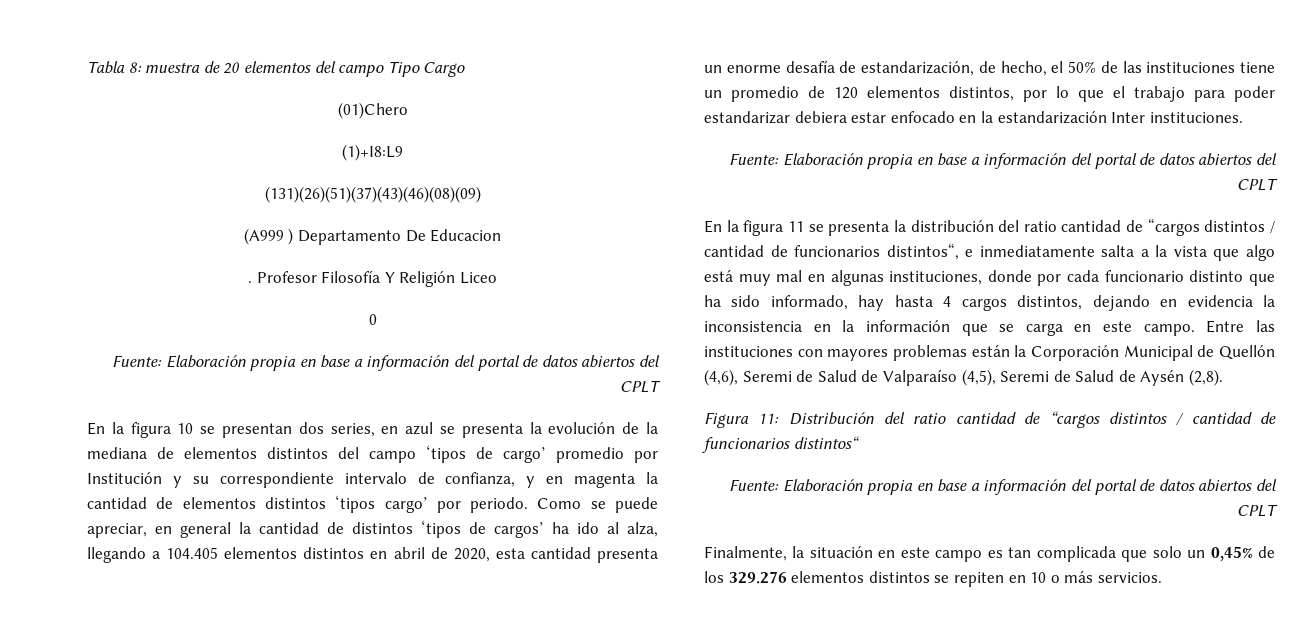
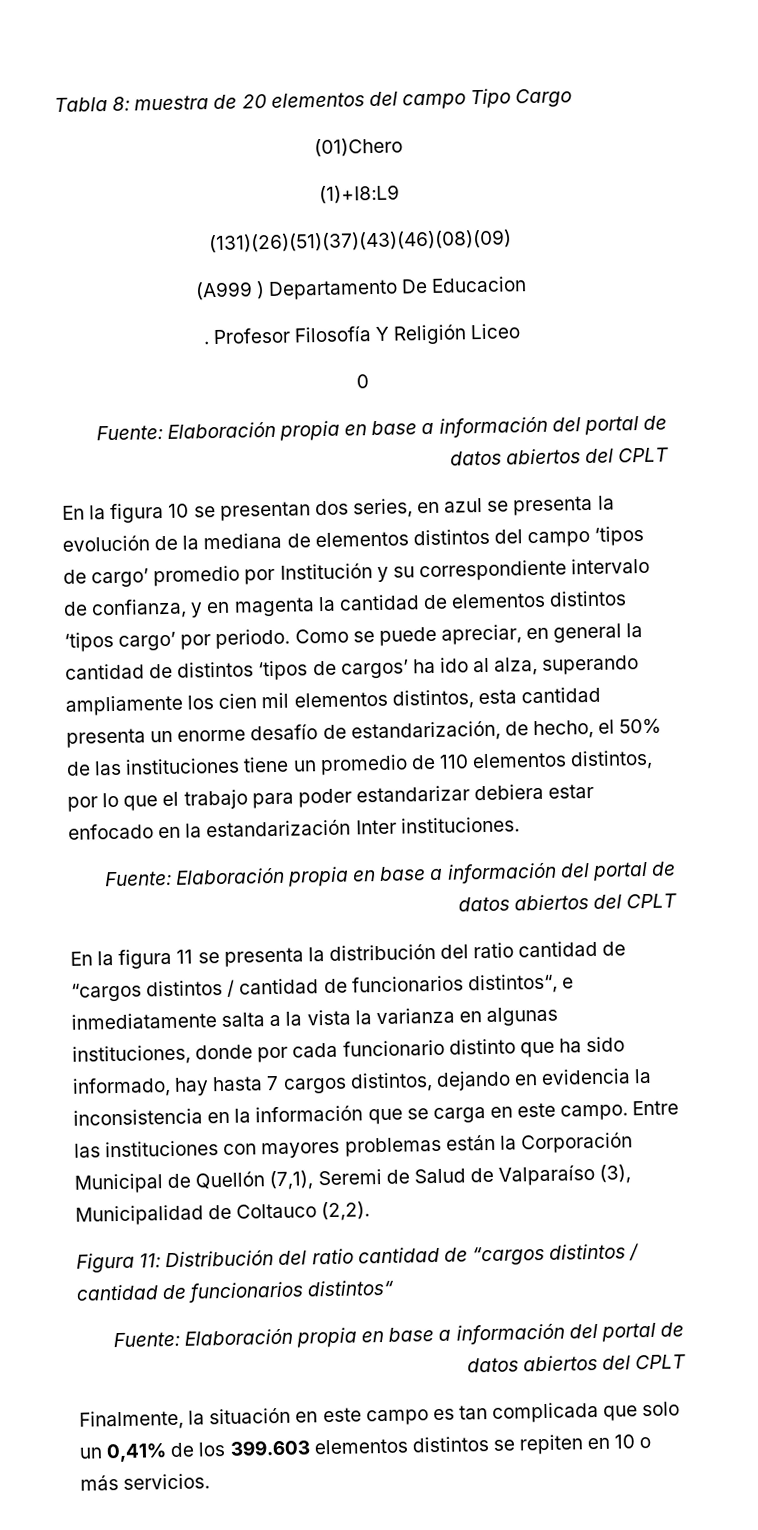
- Como se puede apreciar, en general la cantidad de distintos ‘tipos de cargos’ ha ido al alza, llegando a 104.405 elementos distintos en abril de 2020, esta cantidad presenta un enorme desafía de estandarización, de hecho, el 50% de las instituciones tiene un promedio de 120 elementos distintos, por lo que el trabajo para poder estandarizar debiera estar enfocado en la estandarización Inter instituciones.
+ Como se puede apreciar, en general la cantidad de distintos ‘tipos de cargos’ ha ido al alza, superando ampliamente los cien mil elementos distintos, esta cantidad presenta un enorme desafío de estandarización, de hecho, el 50% de las instituciones tiene un promedio de 110 elementos distintos, por lo que el trabajo para poder estandarizar debiera estar enfocado en la estandarización Inter instituciones.
- En la figura 11 se presenta la distribución del ratio cantidad de “cargos distintos / cantidad de funcionarios distintos“, e inmediatamente salta a la vista que algo está muy mal en algunas instituciones, donde por cada funcionario distinto que ha sido informado, hay hasta 4 cargos distintos, dejando en evidencia la inconsistencia en la información que se carga en este campo.
+ En la figura 11 se presenta la distribución del ratio cantidad de “cargos distintos / cantidad de funcionarios distintos“, e inmediatamente salta a la vista la varianza en algunas instituciones, donde por cada funcionario distinto que ha sido informado, hay hasta 7 cargos distintos, dejando en evidencia la inconsistencia en la información que se carga en este campo.
- Entre las instituciones con mayores problemas están la Corporación Municipal de Quellón (4,6), Seremi de Salud de Valparaíso (4,5), Seremi de Salud de Aysén (2,8).
+ Entre las instituciones con mayores problemas están la Corporación Municipal de Quellón (7,1), Seremi de Salud de Valparaíso (3), Municipalidad de Coltauco (2,2).
- Finalmente, la situación en este campo es tan complicada que solo un 0,45% de los 329.276 elementos distintos se repiten en 10 o más servicios.
+ Finalmente, la situación en este campo es tan complicada que solo un 0,41% de los 399.603 elementos distintos se repiten en 10 o más servicios.

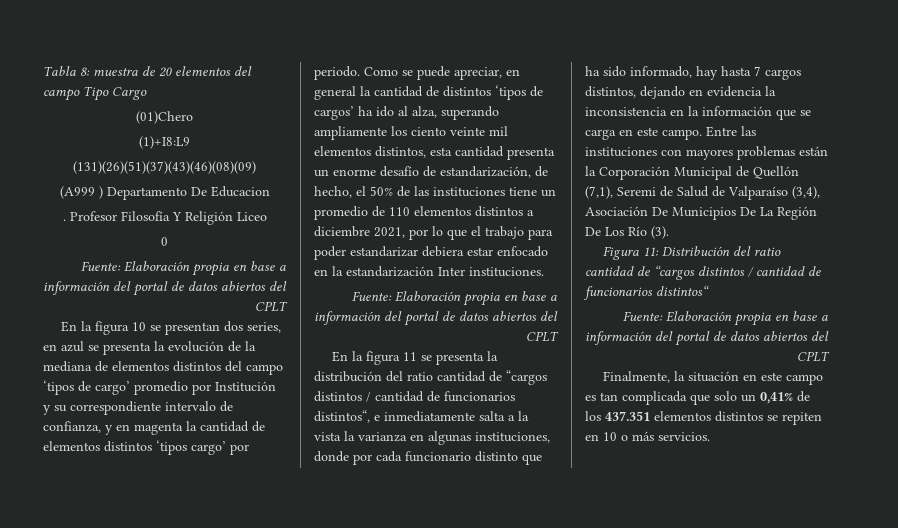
- Como se puede apreciar, en general la cantidad de distintos ‘tipos de cargos’ ha ido al alza, superando ampliamente los cien mil elementos distintos, esta cantidad presenta un enorme desafío de estandarización, de hecho, el 50% de las instituciones tiene un promedio de 110 elementos distintos, por lo que el trabajo para poder estandarizar debiera estar enfocado en la estandarización Inter instituciones.
+ Como se puede apreciar, en general la cantidad de distintos ‘tipos de cargos’ ha ido al alza, superando ampliamente los ciento veinte mil elementos distintos, esta cantidad presenta un enorme desafío de estandarización, de hecho, el 50% de las instituciones tiene un promedio de 110 elementos distintos a diciembre 2021, por lo que el trabajo para poder estandarizar debiera estar enfocado en la estandarización Inter instituciones.
- Entre las instituciones con mayores problemas están la Corporación Municipal de Quellón (7,1), Seremi de Salud de Valparaíso (3), Municipalidad de Coltauco (2,2).
+ Entre las instituciones con mayores problemas están la Corporación Municipal de Quellón (7,1), Seremi de Salud de Valparaíso (3,4), Asociación De Municipios De La Región De Los Río (3).
- Finalmente, la situación en este campo es tan complicada que solo un 0,41% de los 399.603 elementos distintos se repiten en 10 o más servicios.
+ Finalmente, la situación en este campo es tan complicada que solo un 0,41% de los 437.351 elementos distintos se repiten en 10 o más servicios.

